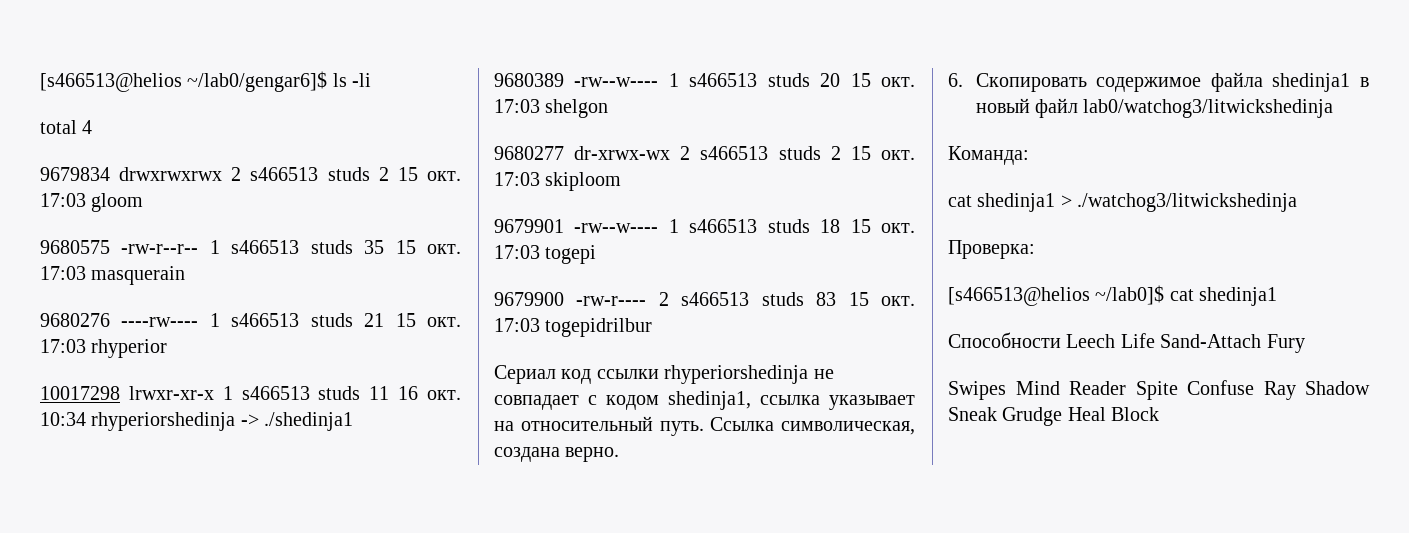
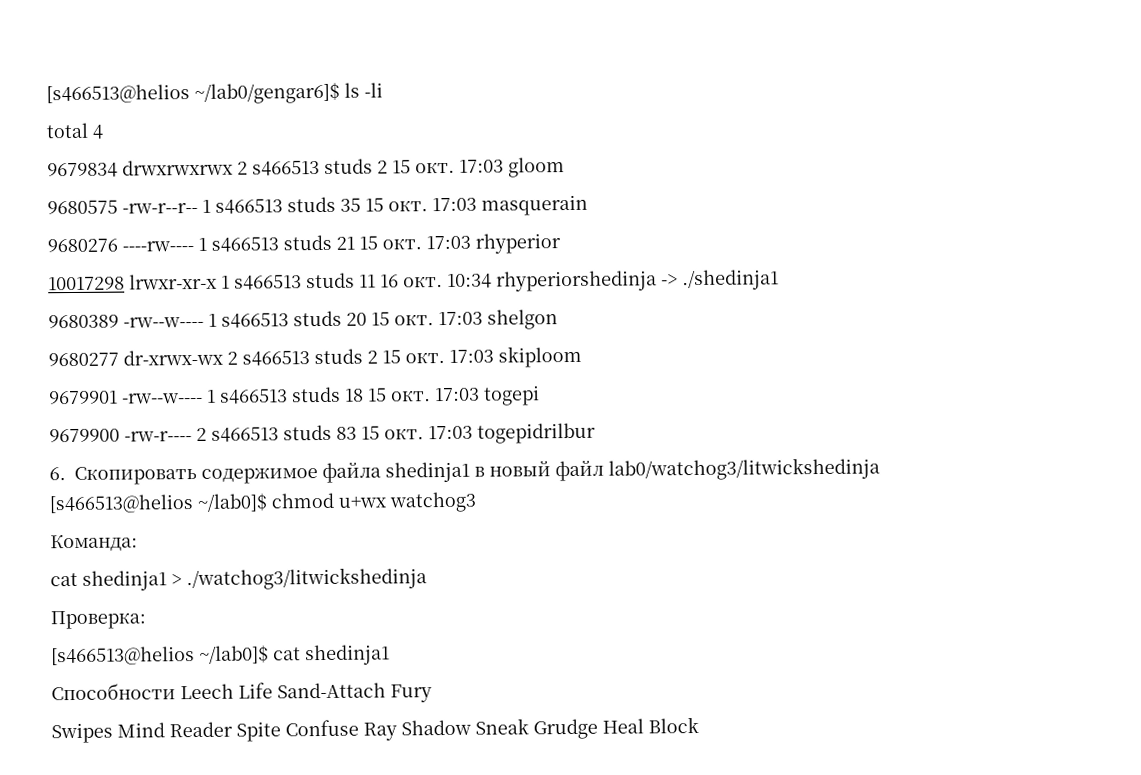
- Сериал код ссылки rhyperiorshedinja не совпадает с кодом shedinja1, ссылка указывает на относительный путь. Ссылка символическая, создана верно.
+ [s466513@helios ~/lab0]$ chmod u+wx watchog3

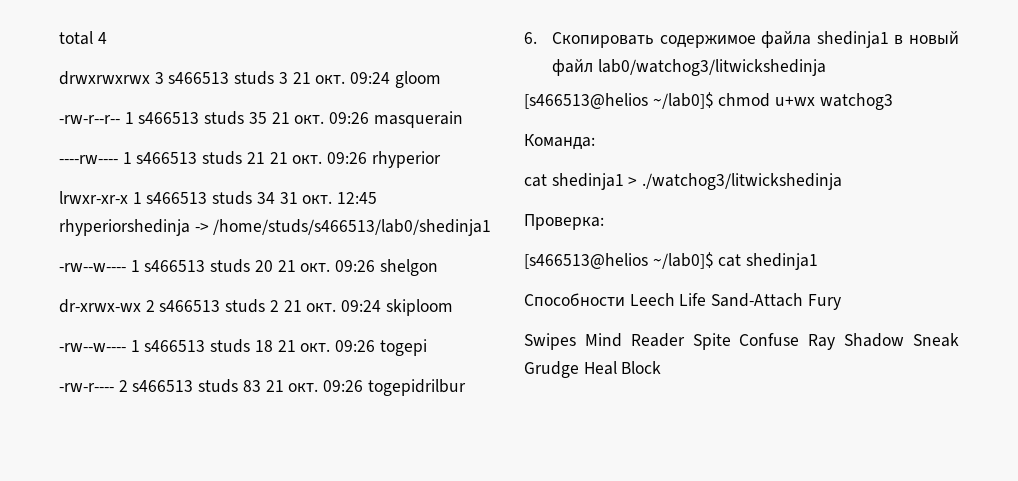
- [s466513@helios ~/lab0/gengar6]$ ls -li
  total 4
- 9679834 drwxrwxrwx 2 s466513 studs 2 15 окт. 17:03 gloom
+ drwxrwxrwx 3 s466513 studs 3 21 окт. 09:24 gloom
- 9680575 -rw-r--r-- 1 s466513 studs 35 15 окт. 17:03 masquerain
+ -rw-r--r-- 1 s466513 studs 35 21 окт. 09:26 masquerain
- 9680276 ----rw---- 1 s466513 studs 21 15 окт. 17:03 rhyperior
+ ----rw---- 1 s466513 studs 21 21 окт. 09:26 rhyperior
- 10017298 lrwxr-xr-x 1 s466513 studs 11 16 окт. 10:34 rhyperiorshedinja -> ./shedinja1
- 9680389 -rw--w---- 1 s466513 studs 20 15 окт. 17:03 shelgon
+ lrwxr-xr-x 1 s466513 studs 34 31 окт. 12:45 rhyperiorshedinja -> /home/studs/s466513/lab0/shedinja1
+ -rw--w---- 1 s466513 studs 20 21 окт. 09:26 shelgon
- 9680277 dr-xrwx-wx 2 s466513 studs 2 15 окт. 17:03 skiploom
+ dr-xrwx-wx 2 s466513 studs 2 21 окт. 09:24 skiploom
- 9679901 -rw--w---- 1 s466513 studs 18 15 окт. 17:03 togepi
+ -rw--w---- 1 s466513 studs 18 21 окт. 09:26 togepi
- 9679900 -rw-r---- 2 s466513 studs 83 15 окт. 17:03 togepidrilbur
+ -rw-r---- 2 s466513 studs 83 21 окт. 09:26 togepidrilbur

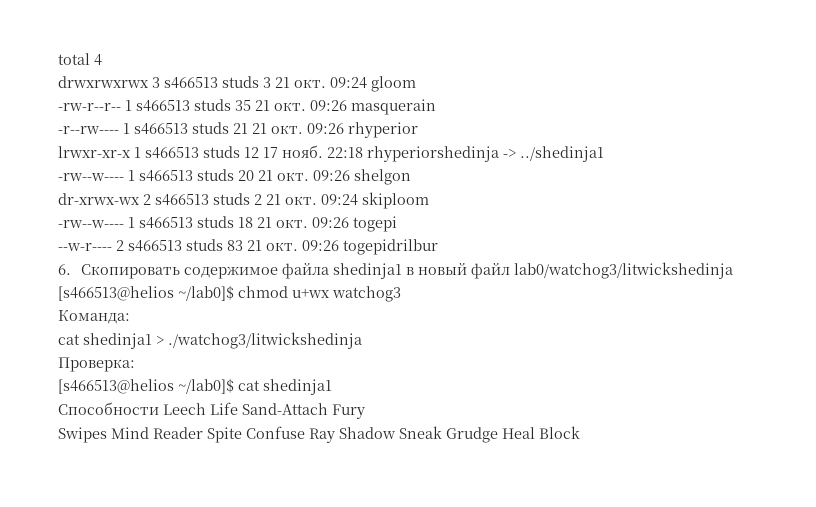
- ----rw---- 1 s466513 studs 21 21 окт.
+ -r--rw---- 1 s466513 studs 21 21 окт.
- lrwxr-xr-x 1 s466513 studs 34 31 окт. 12:45 rhyperiorshedinja -> /home/studs/s466513/lab0/shedinja1
+ lrwxr-xr-x 1 s466513 studs 12 17 нояб. 22:18 rhyperiorshedinja -> ../shedinja1
- -rw-r---- 2 s466513 studs 83 21 окт.
+ --w-r---- 2 s466513 studs 83 21 окт.

